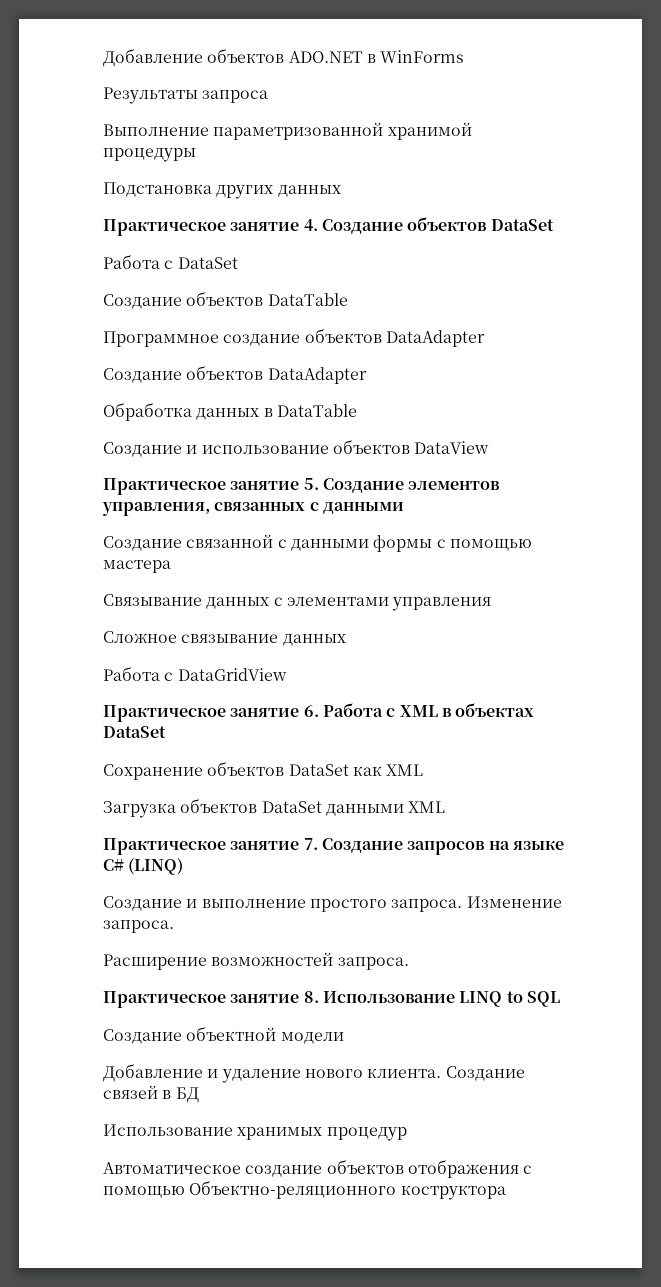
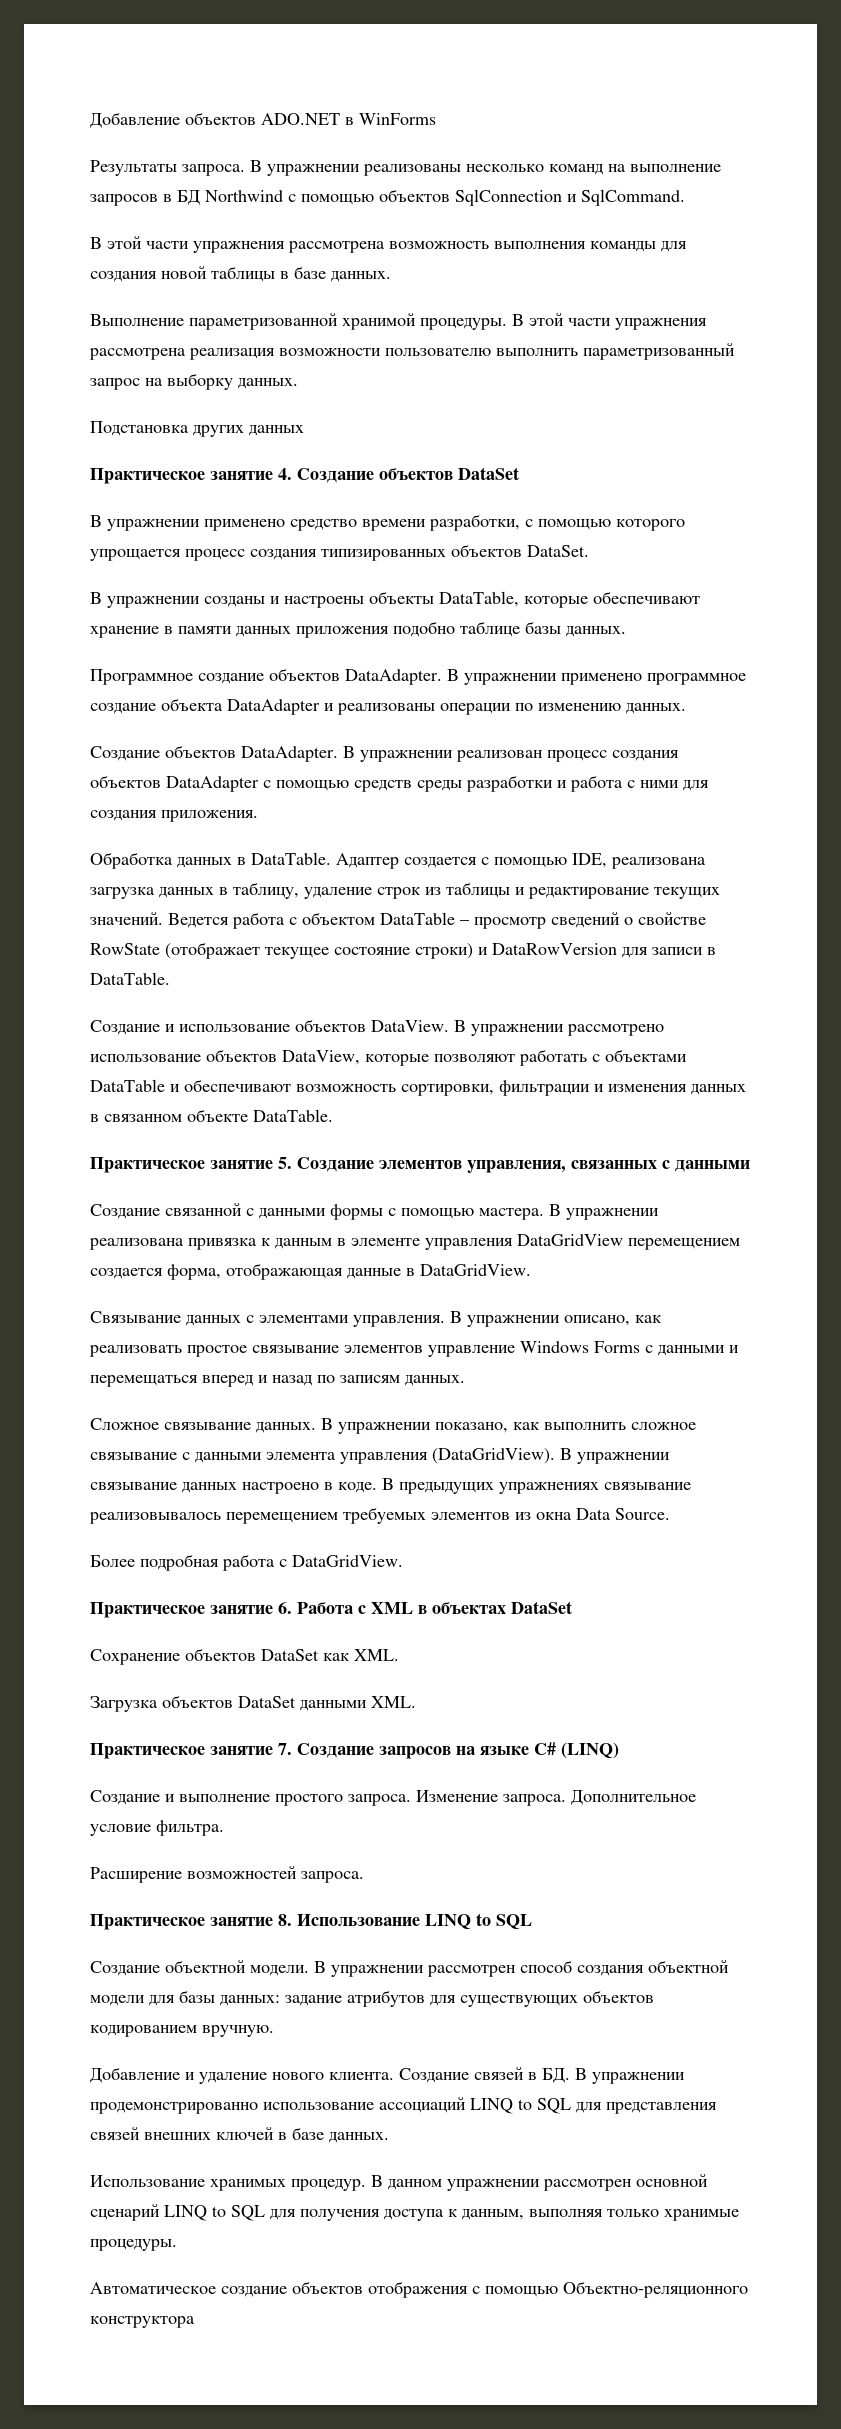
- Результаты запроса
- Выполнение параметризованной хранимой процедуры
+ Результаты запроса. В упражнении реализованы несколько команд на выполнение запросов в БД Northwind с помощью объектов SqlConnection и SqlCommand.
+ В этой части упражнения рассмотрена возможность выполнения команды для создания новой таблицы в базе данных.
+ Выполнение параметризованной хранимой процедуры. В этой части упражнения рассмотрена реализация возможности пользователю выполнить параметризованный запрос на выборку данных.
- Работа с DataSet
- Создание объектов DataTable
- Программное создание объектов DataAdapter
- Создание объектов DataAdapter
- Обработка данных в DataTable
- Создание и использование объектов DataView
+ В упражнении применено средство времени разработки, с помощью которого упрощается процесс создания типизированных объектов DataSet.
+ В упражнении созданы и настроены объекты DataTable, которые обеспечивают хранение в памяти данных приложения подобно таблице базы данных.
+ Программное создание объектов DataAdapter. В упражнении применено программное создание объекта DataAdapter и реализованы операции по изменению данных.
+ Создание объектов DataAdapter. В упражнении реализован процесс создания объектов DataAdapter с помощью средств среды разработки и работа с ними для создания приложения.
+ Обработка данных в DataTable. Адаптер создается с помощью IDE, реализована загрузка данных в таблицу, удаление строк из таблицы и редактирование текущих значений. Ведется работа с объектом DataTable – просмотр сведений о свойстве RowState (отображает текущее состояние строки) и DataRowVersion для записи в DataTable.
+ Создание и использование объектов DataView. В упражнении рассмотрено использование объектов DataView, которые позволяют работать с объектами DataTable и обеспечивают возможность сортировки, фильтрации и изменения данных в связанном объекте DataTable.
- Создание связанной с данными формы с помощью мастера
- Связывание данных с элементами управления
- Сложное связывание данных
- Работа с DataGridView
+ Создание связанной с данными формы с помощью мастера. В упражнении реализована привязка к данным в элементе управления DataGridView перемещением создается форма, отображающая данные в DataGridView.
+ Связывание данных с элементами управления. В упражнении описано, как реализовать простое связывание элементов управление Windows Forms с данными и перемещаться вперед и назад по записям данных.
+ Сложное связывание данных. В упражнении показано, как выполнить сложное связывание с данными элемента управления (DataGridView). В упражнении связывание данных настроено в коде. В предыдущих упражнениях связывание реализовывалось перемещением требуемых элементов из окна Data Source.
+ Более подробная работа с DataGridView.
- Сохранение объектов DataSet как XML
+ Сохранение объектов DataSet как XML.
- Загрузка объектов DataSet данными XML
+ Загрузка объектов DataSet данными XML.
+ Дополнительное условие фильтра.
- Создание объектной модели
+ Создание объектной модели. В упражнении рассмотрен способ создания объектной модели для базы данных: задание атрибутов для существующих объектов кодированием вручную.
- Создание связей в БД
- Использование хранимых процедур
+ Создание связей в БД. В упражнении продемонстрированно использование ассоциаций LINQ to SQL для представления связей внешних ключей в базе данных.
+ Использование хранимых процедур. В данном упражнении рассмотрен основной сценарий LINQ to SQL для получения доступа к данным, выполняя только хранимые процедуры.
- Автоматическое создание объектов отображения с помощью Объектно-реляционного коструктора
+ Автоматическое создание объектов отображения с помощью Объектно-реляционного конструктора

